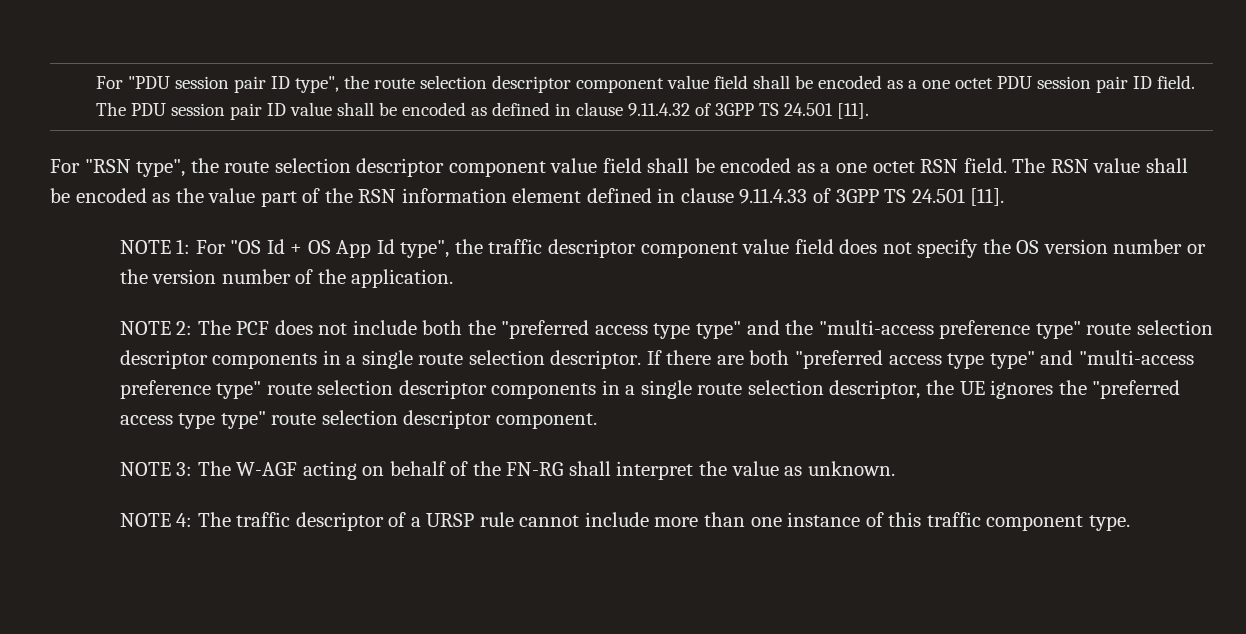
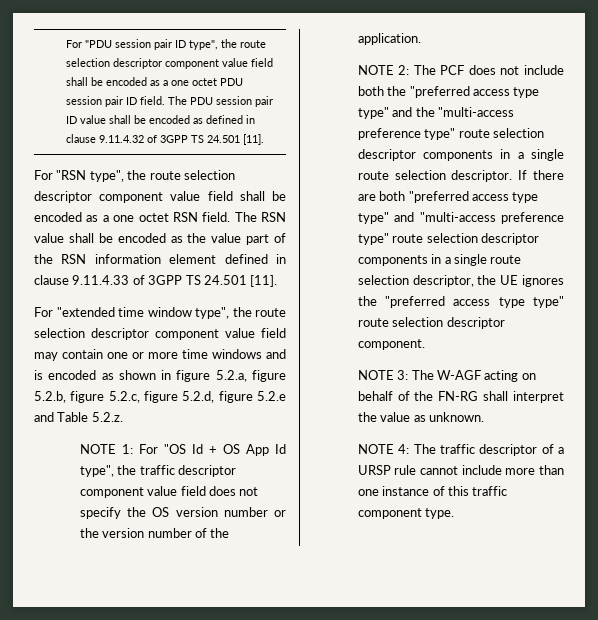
+ For "extended time window type", the route selection descriptor component value field may contain one or more time windows and is encoded as shown in figure 5.2.a, figure 5.2.b, figure 5.2.c, figure 5.2.d, figure 5.2.e and Table 5.2.z.

